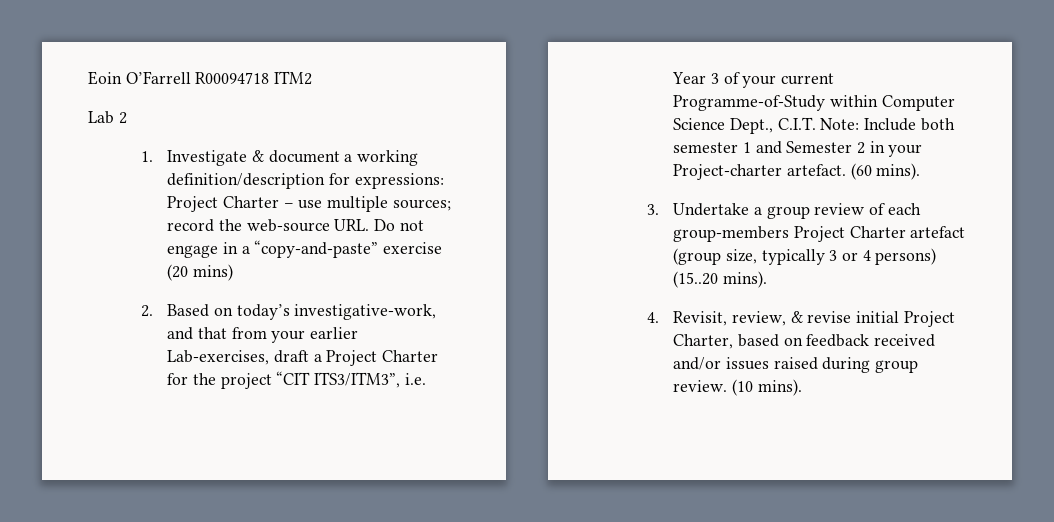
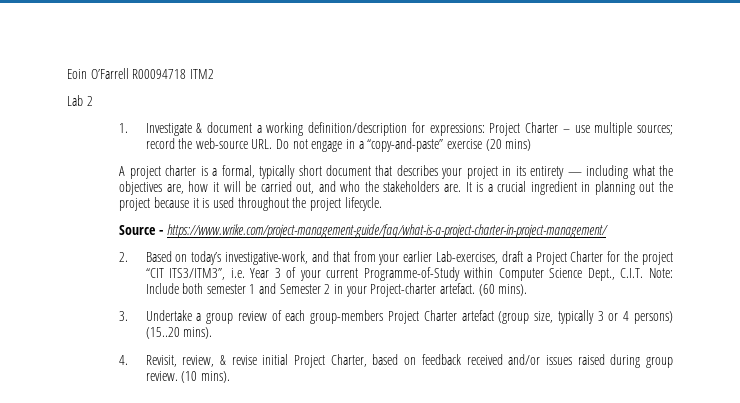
+ A project charter is a formal, typically short document that describes your project in its entirety — including what the objectives are, how it will be carried out, and who the stakeholders are. It is a crucial ingredient in planning out the project because it is used throughout the project lifecycle.
+ Source - https://www.wrike.com/project-management-guide/faq/what-is-a-project-charter-in-project-management/

